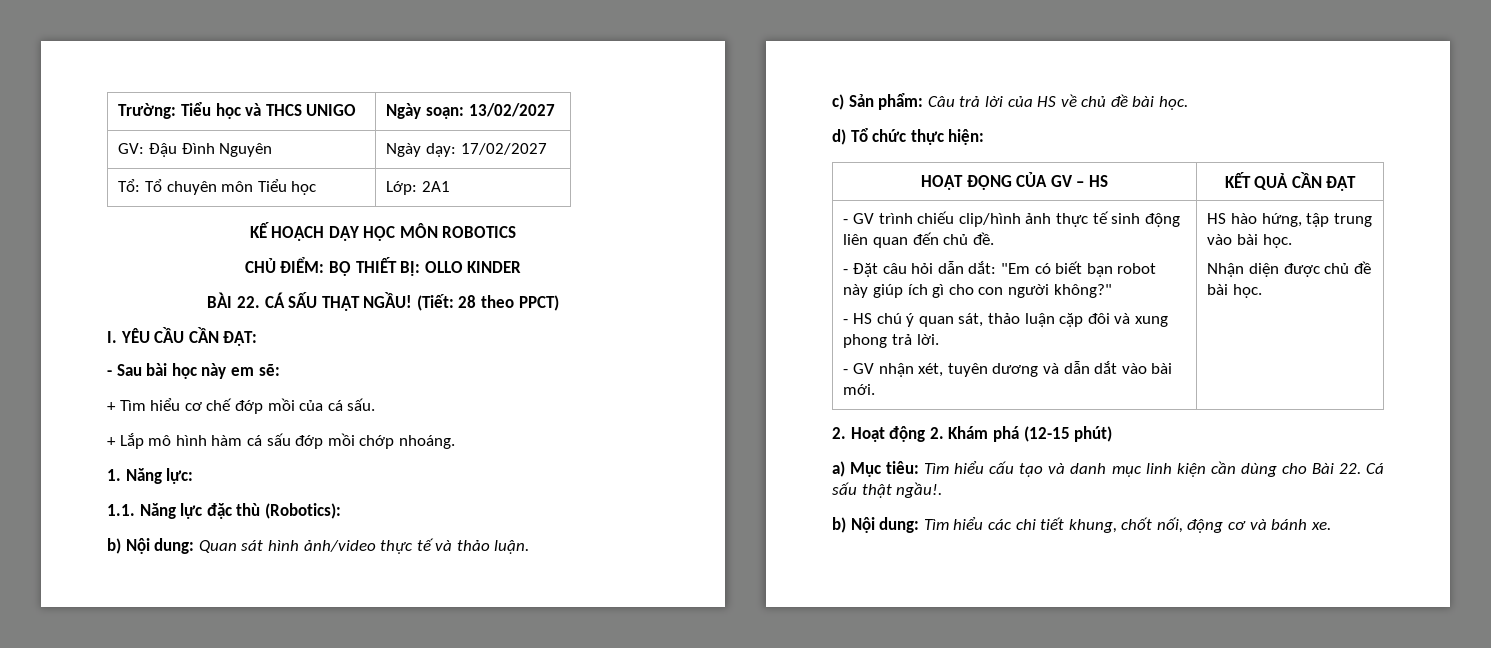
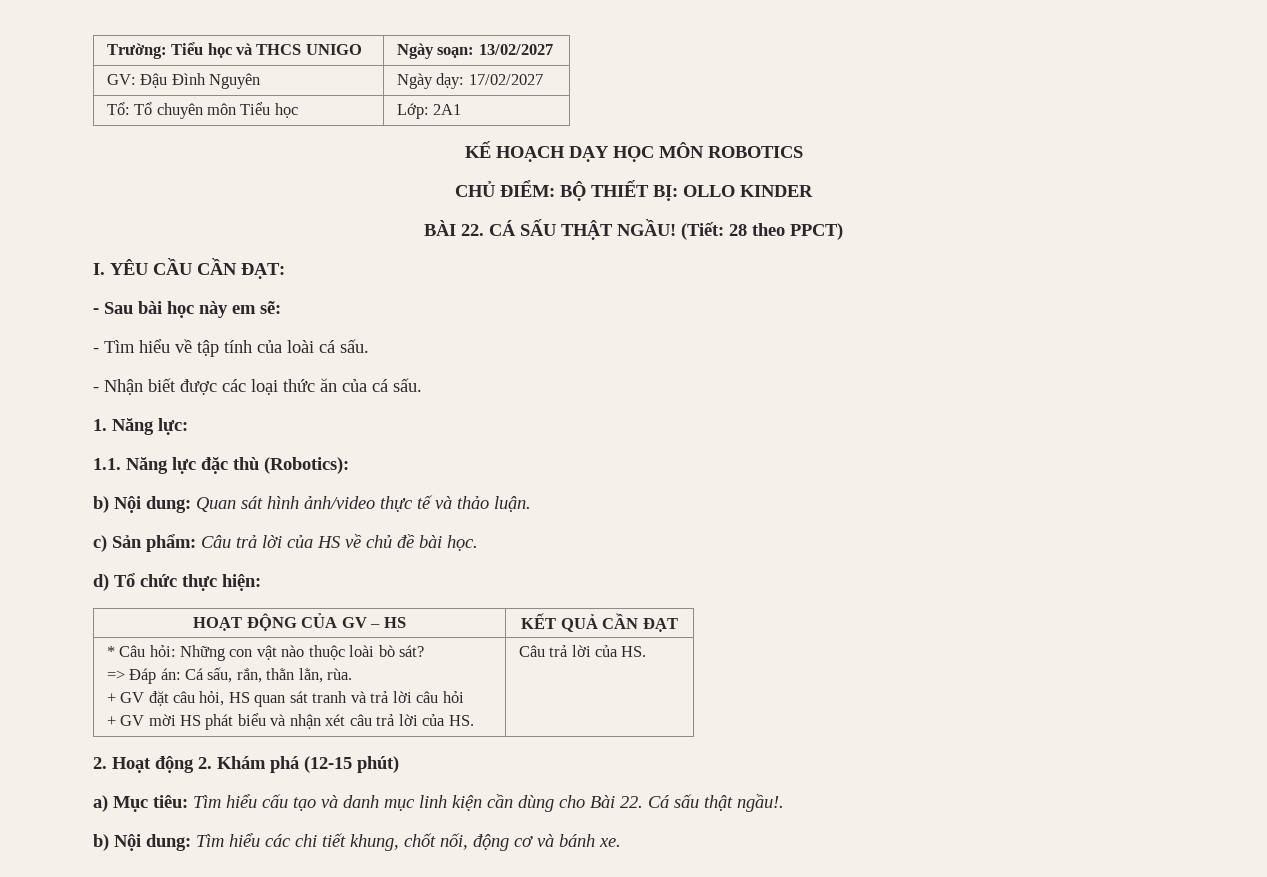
- + Tìm hiểu cơ chế đớp mồi của cá sấu.
- + Lắp mô hình hàm cá sấu đớp mồi chớp nhoáng.
+ - Tìm hiểu về tập tính của loài cá sấu.
+ - Nhận biết được các loại thức ăn của cá sấu.
- - GV trình chiếu clip/hình ảnh thực tế sinh động liên quan đến chủ đề.
- - Đặt câu hỏi dẫn dắt: "Em có biết bạn robot này giúp ích gì cho con người không?"
- - HS chú ý quan sát, thảo luận cặp đôi và xung phong trả lời.
- - GV nhận xét, tuyên dương và dẫn dắt vào bài mới. | HS hào hứng, tập trung vào bài học.
- Nhận diện được chủ đề bài học.
+ * Câu hỏi: Những con vật nào thuộc loài bò sát?
+ => Đáp án: Cá sấu, rắn, thằn lằn, rùa.
+ + GV đặt câu hỏi, HS quan sát tranh và trả lời câu hỏi
+ + GV mời HS phát biểu và nhận xét câu trả lời của HS. | Câu trả lời của HS.

